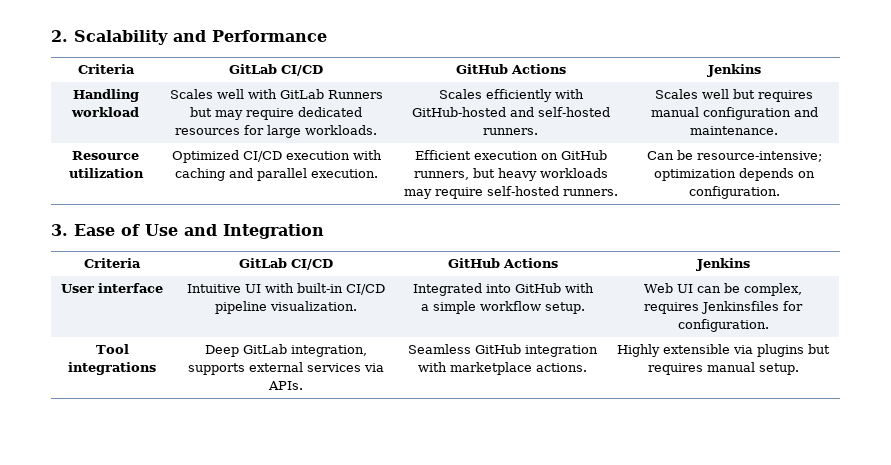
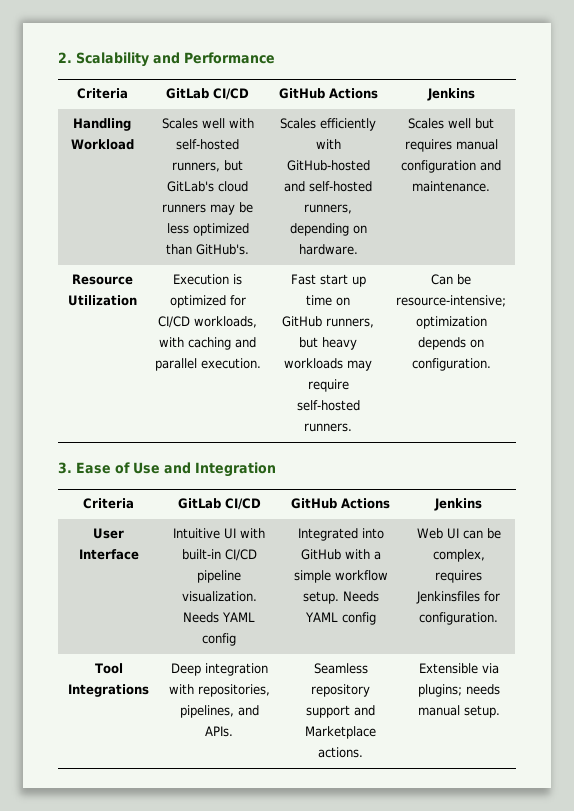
- Handling workload | Scales well with GitLab Runners but may require dedicated resources for large workloads. | Scales efficiently with GitHub-hosted and self-hosted runners. | Scales well but requires manual configuration and maintenance.
+ Handling Workload | Scales well with self-hosted runners, but GitLab's cloud runners may be less optimized than GitHub's. | Scales efficiently with GitHub-hosted and self-hosted runners, depending on hardware. | Scales well but requires manual configuration and maintenance.
- Resource utilization | Optimized CI/CD execution with caching and parallel execution. | Efficient execution on GitHub runners, but heavy workloads may require self-hosted runners. | Can be resource-intensive; optimization depends on configuration.
+ Resource Utilization | Execution is optimized for CI/CD workloads, with caching and parallel execution. | Fast start up time on
+ GitHub runners, but heavy workloads may require self-hosted runners. | Can be resource-intensive; optimization depends on configuration.
- User interface | Intuitive UI with built-in CI/CD pipeline visualization. | Integrated into GitHub with a simple workflow setup. | Web UI can be complex, requires Jenkinsfiles for configuration.
+ User Interface | Intuitive UI with built-in CI/CD pipeline visualization. Needs YAML config | Integrated into GitHub with a simple workflow setup. Needs YAML config | Web UI can be complex, requires Jenkinsfiles for configuration.
- Tool integrations | Deep GitLab integration, supports external services via APIs. | Seamless GitHub integration with marketplace actions. | Highly extensible via plugins but requires manual setup.
+ Tool Integrations | Deep integration with repositories, pipelines, and APIs. | Seamless repository support and Marketplace actions. | Extensible via plugins; needs manual setup.

